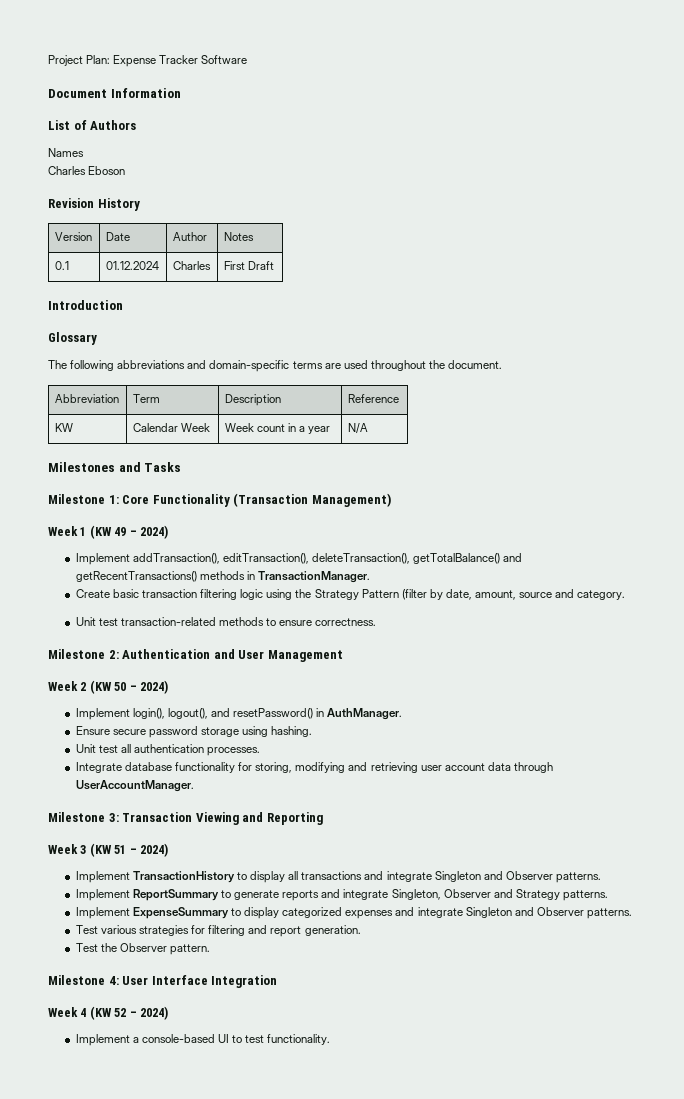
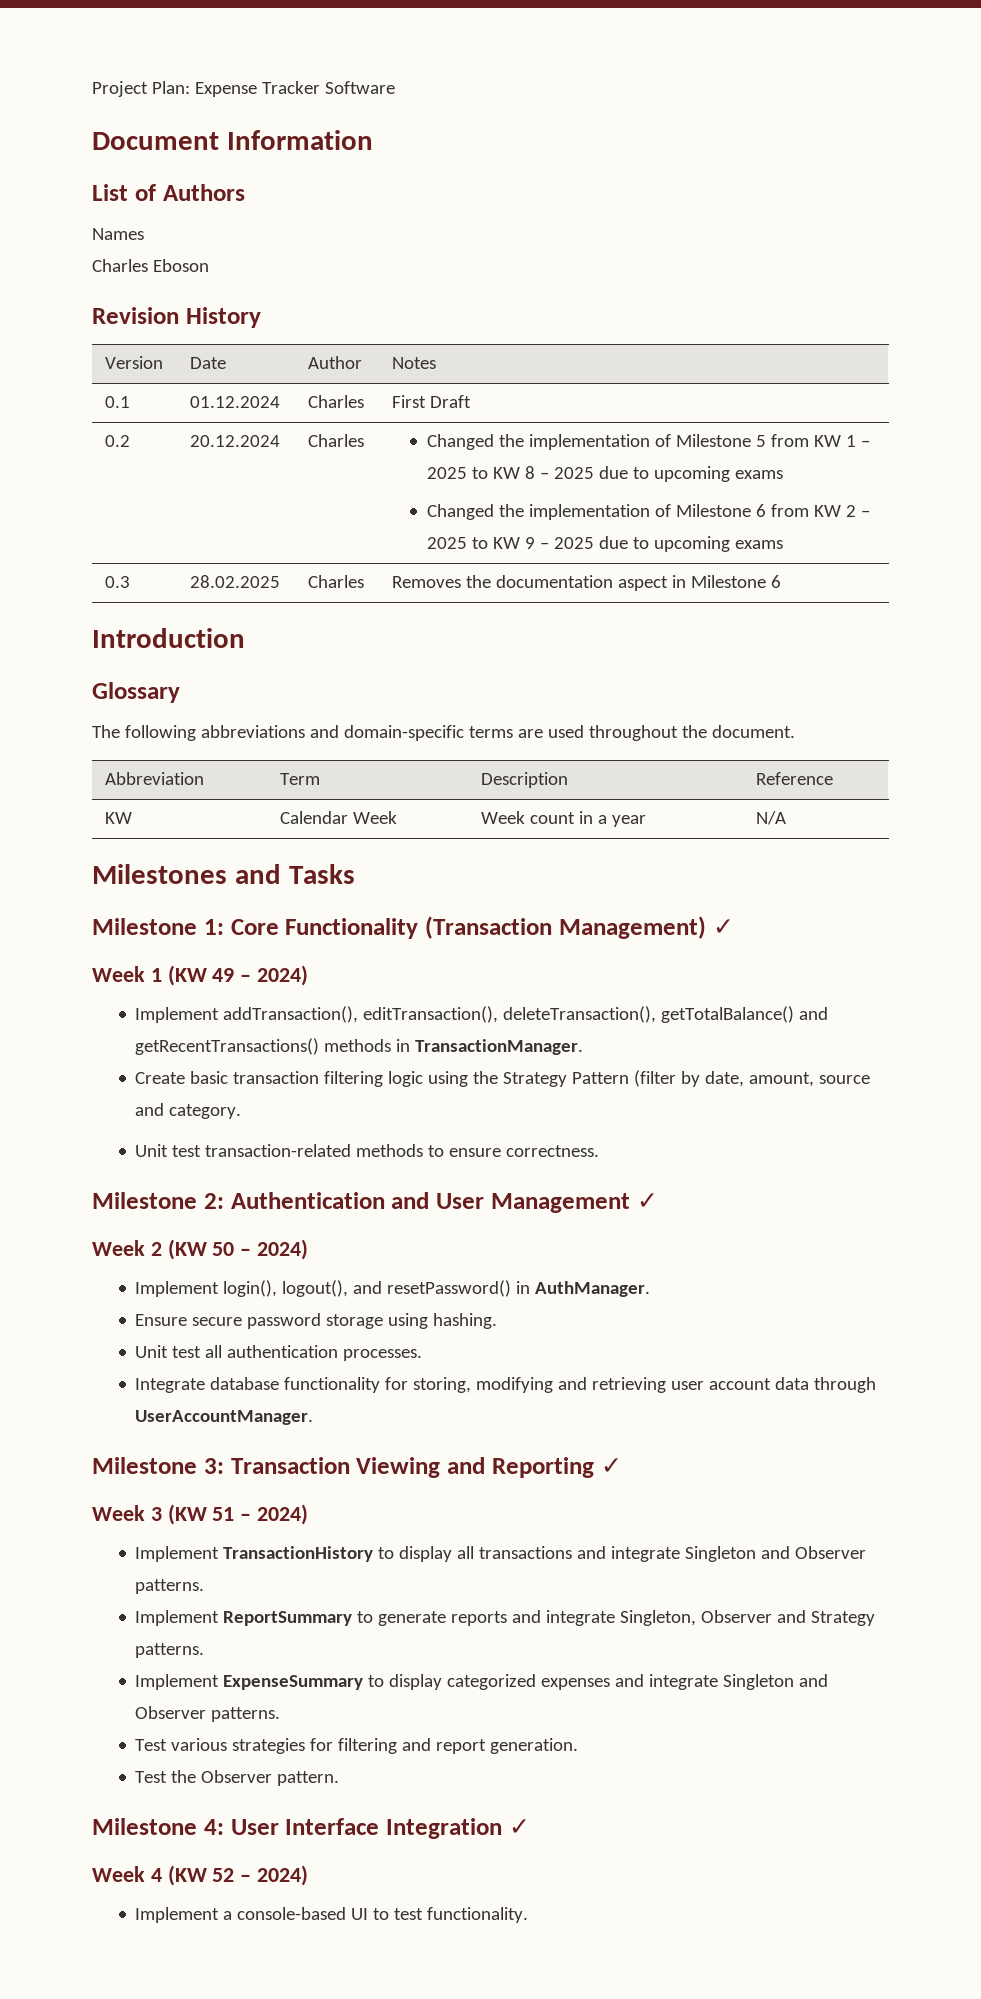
+ 0.2 | 20.12.2024 | Charles | Changed the implementation of Milestone 5 from KW 1 – 2025 to KW 8 – 2025 due to upcoming exams
+ Changed the implementation of Milestone 6 from KW 2 – 2025 to KW 9 – 2025 due to upcoming exams
+ 0.3 | 28.02.2025 | Charles | Removes the documentation aspect in Milestone 6
- Milestone 1: Core Functionality (Transaction Management)
+ Milestone 1: Core Functionality (Transaction Management) ✓
- Milestone 2: Authentication and User Management
+ Milestone 2: Authentication and User Management ✓
- Milestone 3: Transaction Viewing and Reporting
+ Milestone 3: Transaction Viewing and Reporting ✓
- Milestone 4: User Interface Integration
+ Milestone 4: User Interface Integration ✓

